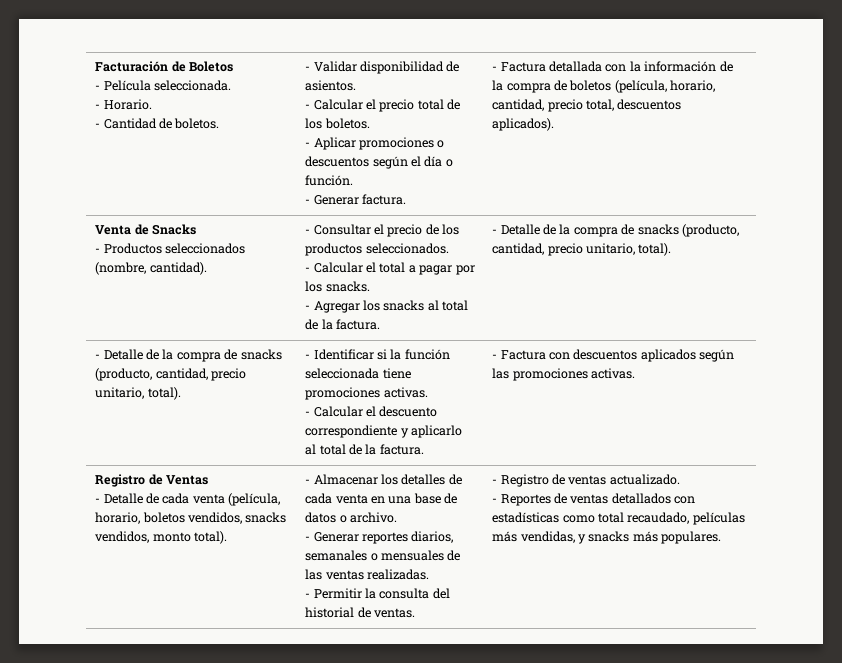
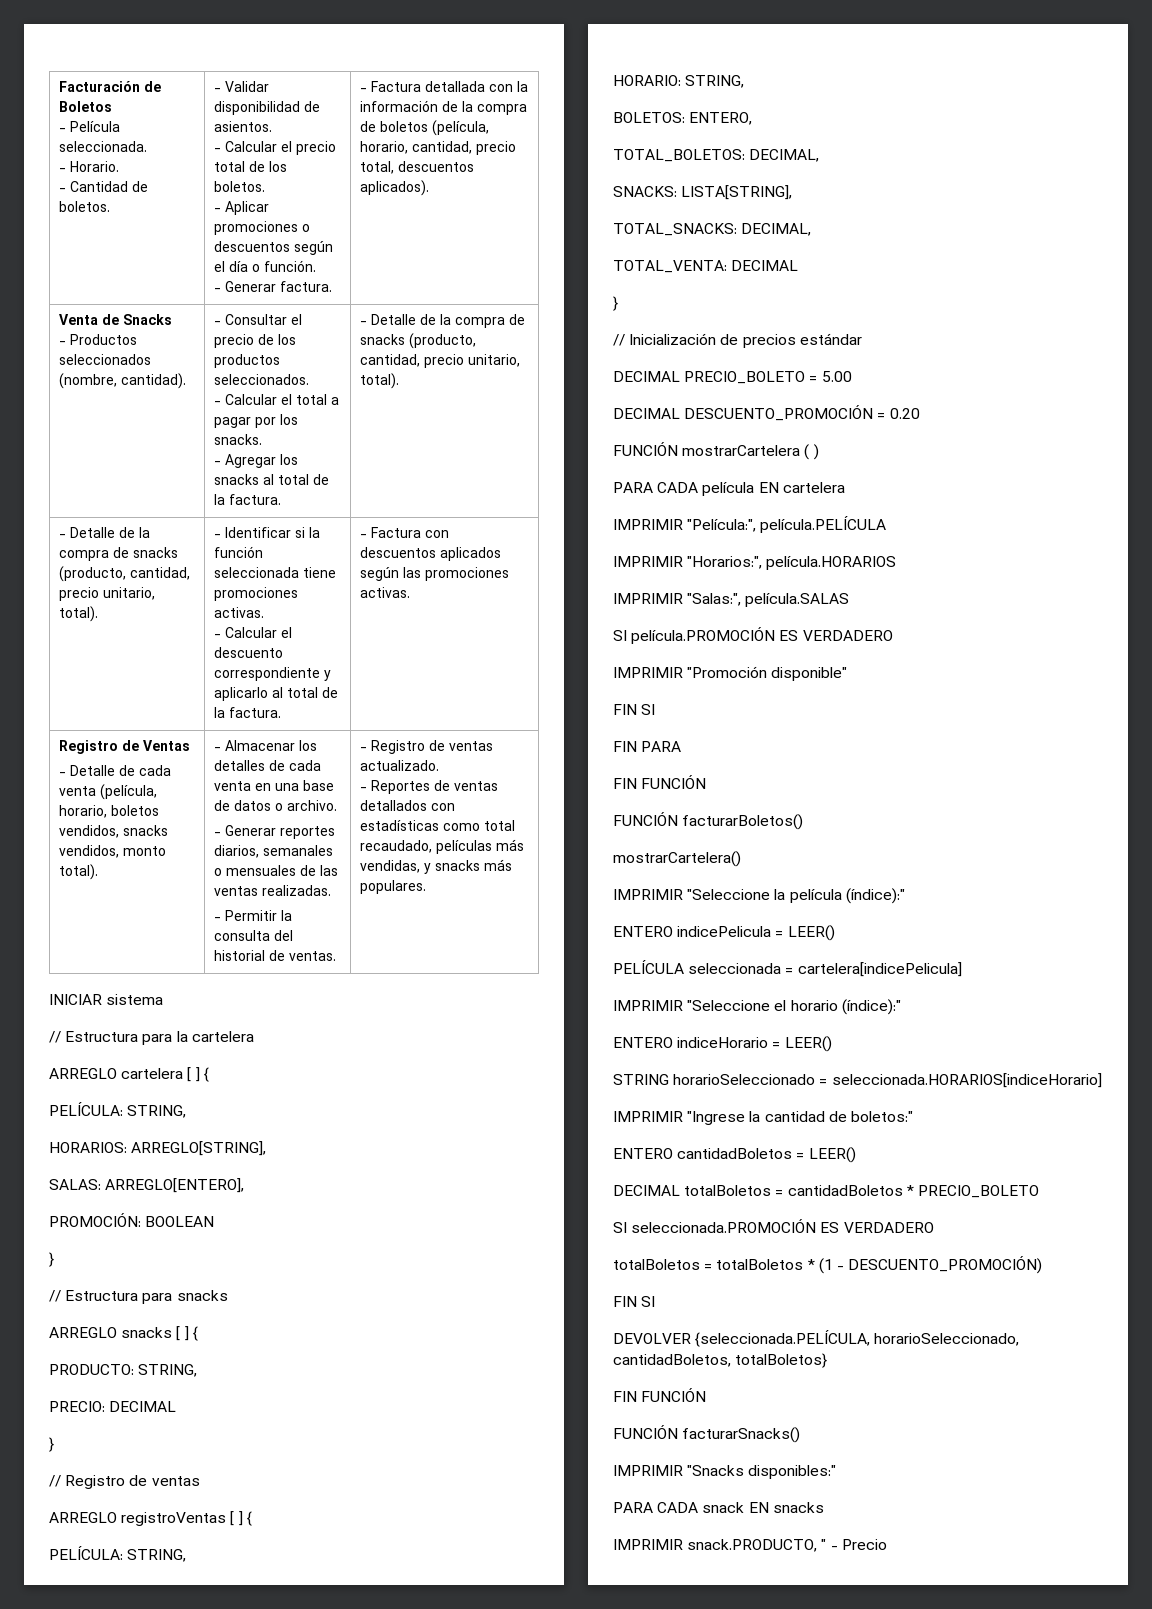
+ INICIAR sistema
+ // Estructura para la cartelera
+ ARREGLO cartelera [ ] {
+ PELÍCULA: STRING,
+ HORARIOS: ARREGLO[STRING],
+ SALAS: ARREGLO[ENTERO],
+ PROMOCIÓN: BOOLEAN
+ }
+ // Estructura para snacks
+ ARREGLO snacks [ ] {
+ PRODUCTO: STRING,
+ PRECIO: DECIMAL
+ }
+ // Registro de ventas
+ ARREGLO registroVentas [ ] {
+ PELÍCULA: STRING,
+ HORARIO: STRING,
+ BOLETOS: ENTERO,
+ TOTAL_BOLETOS: DECIMAL,
+ SNACKS: LISTA[STRING],
+ TOTAL_SNACKS: DECIMAL,
+ TOTAL_VENTA: DECIMAL
+ }
+ // Inicialización de precios estándar
+ DECIMAL PRECIO_BOLETO = 5.00
+ DECIMAL DESCUENTO_PROMOCIÓN = 0.20
+ FUNCIÓN mostrarCartelera ( )
+ PARA CADA película EN cartelera
+ IMPRIMIR "Película:", película.PELÍCULA
+ IMPRIMIR "Horarios:", película.HORARIOS
+ IMPRIMIR "Salas:", película.SALAS
+ SI película.PROMOCIÓN ES VERDADERO
+ IMPRIMIR "Promoción disponible"
+ FIN SI
+ FIN PARA
+ FIN FUNCIÓN
+ FUNCIÓN facturarBoletos()
+ mostrarCartelera()
+ IMPRIMIR "Seleccione la película (índice):"
+ ENTERO indicePelicula = LEER()
+ PELÍCULA seleccionada = cartelera[indicePelicula]
+ IMPRIMIR "Seleccione el horario (índice):"
+ ENTERO indiceHorario = LEER()
+ STRING horarioSeleccionado = seleccionada.HORARIOS[indiceHorario]
+ IMPRIMIR "Ingrese la cantidad de boletos:"
+ ENTERO cantidadBoletos = LEER()
+ DECIMAL totalBoletos = cantidadBoletos * PRECIO_BOLETO
+ SI seleccionada.PROMOCIÓN ES VERDADERO
+ totalBoletos = totalBoletos * (1 - DESCUENTO_PROMOCIÓN)
+ FIN SI
+ DEVOLVER {seleccionada.PELÍCULA, horarioSeleccionado, cantidadBoletos, totalBoletos}
+ FIN FUNCIÓN
+ FUNCIÓN facturarSnacks()
+ IMPRIMIR "Snacks disponibles:"
+ PARA CADA snack EN snacks
+ IMPRIMIR snack.PRODUCTO, " - Precio

